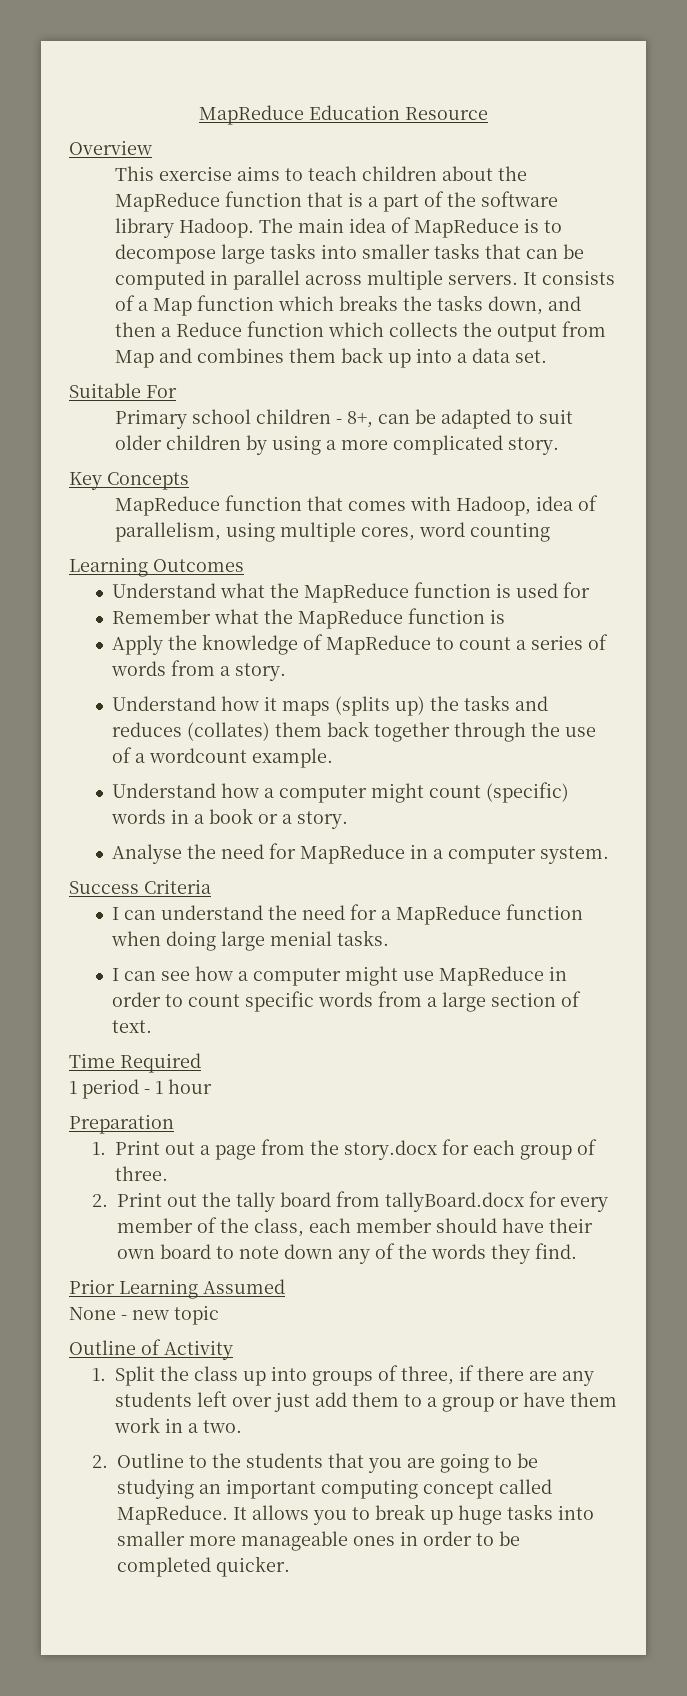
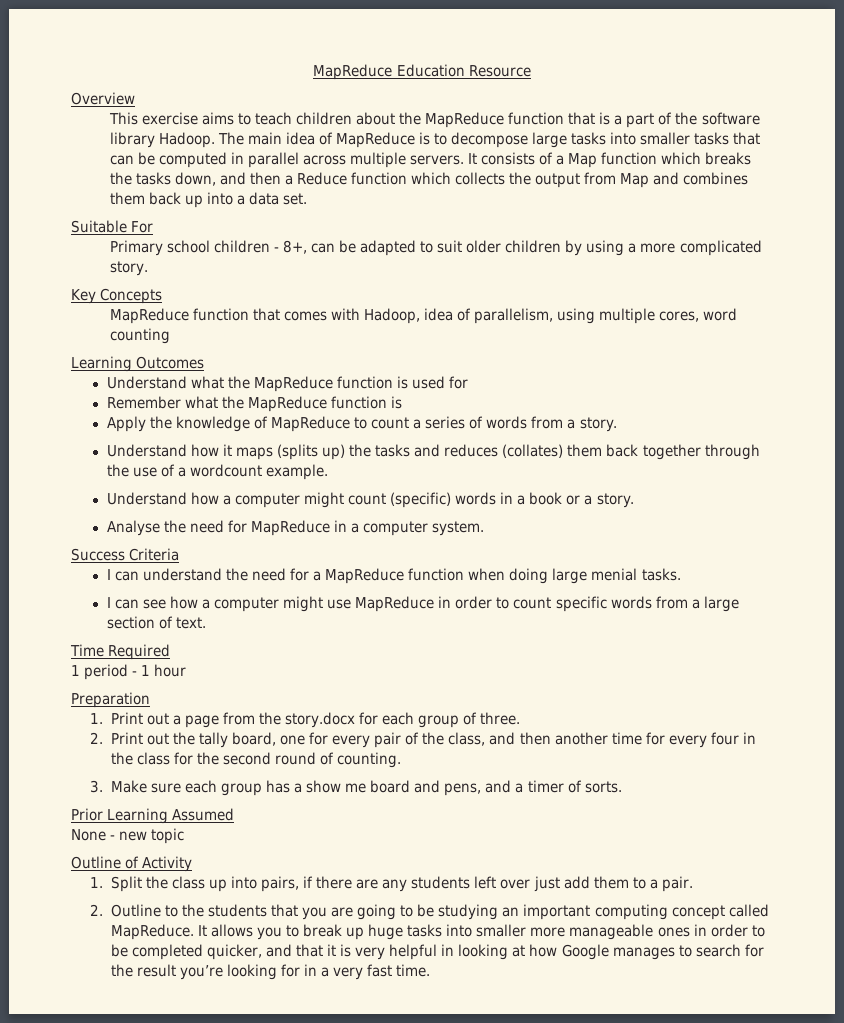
- 2. Print out the tally board from tallyBoard.docx for every member of the class, each member should have their own board to note down any of the words they find.
+ 2. Print out the tally board, one for every pair of the class, and then another time for every four in the class for the second round of counting.
+ 3. Make sure each group has a show me board and pens, and a timer of sorts.
- 1. Split the class up into groups of three, if there are any students left over just add them to a group or have them work in a two.
+ 1. Split the class up into pairs, if there are any students left over just add them to a pair.
- It allows you to break up huge tasks into smaller more manageable ones in order to be completed quicker.
+ It allows you to break up huge tasks into smaller more manageable ones in order to be completed quicker, and that it is very helpful in looking at how Google manages to search for the result you’re looking for in a very fast time.

